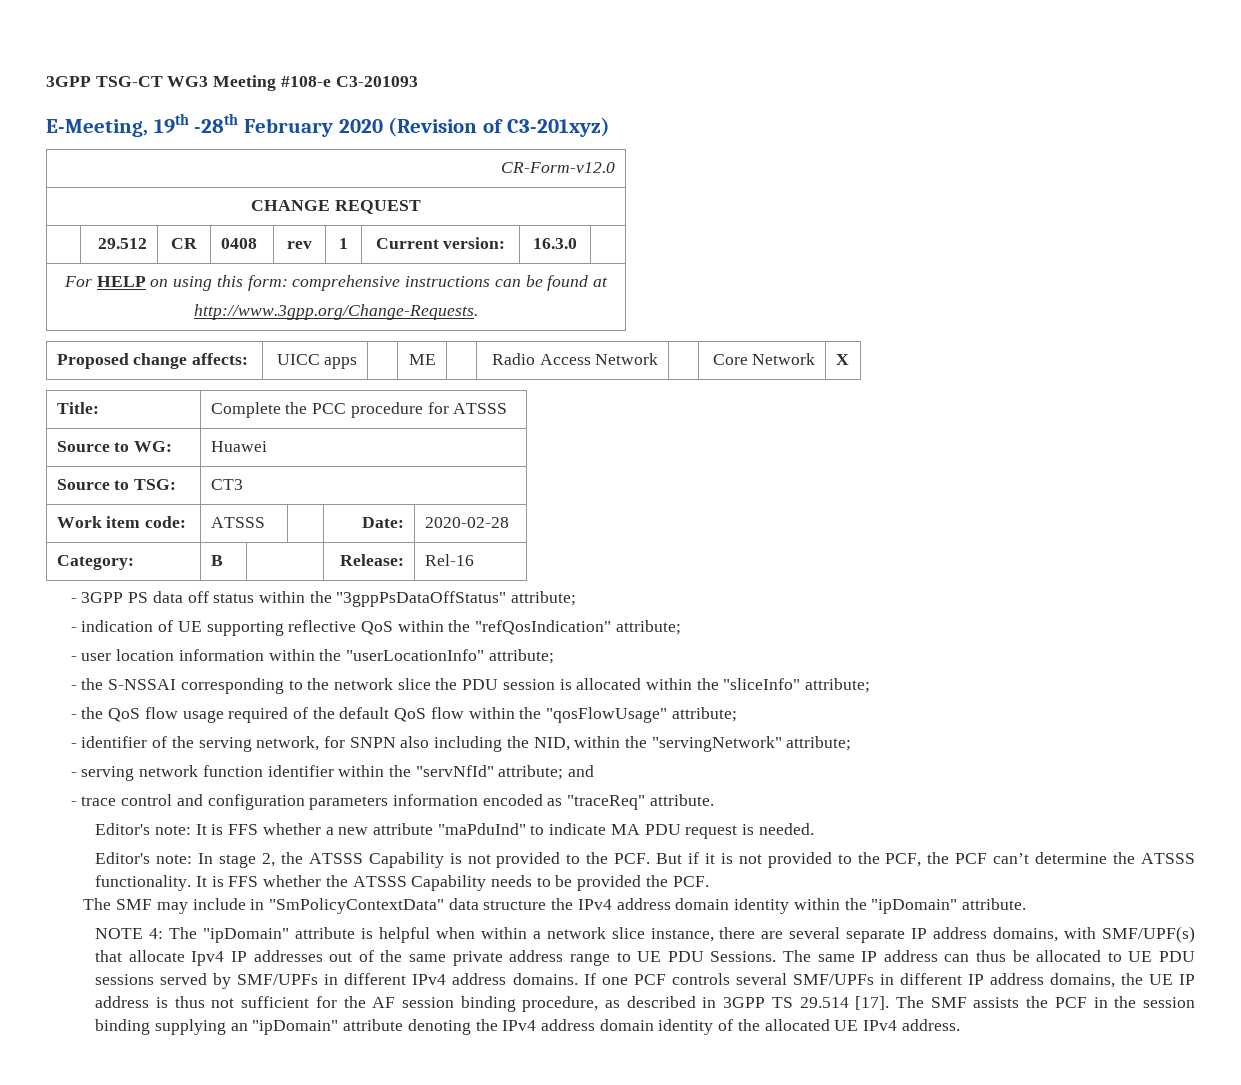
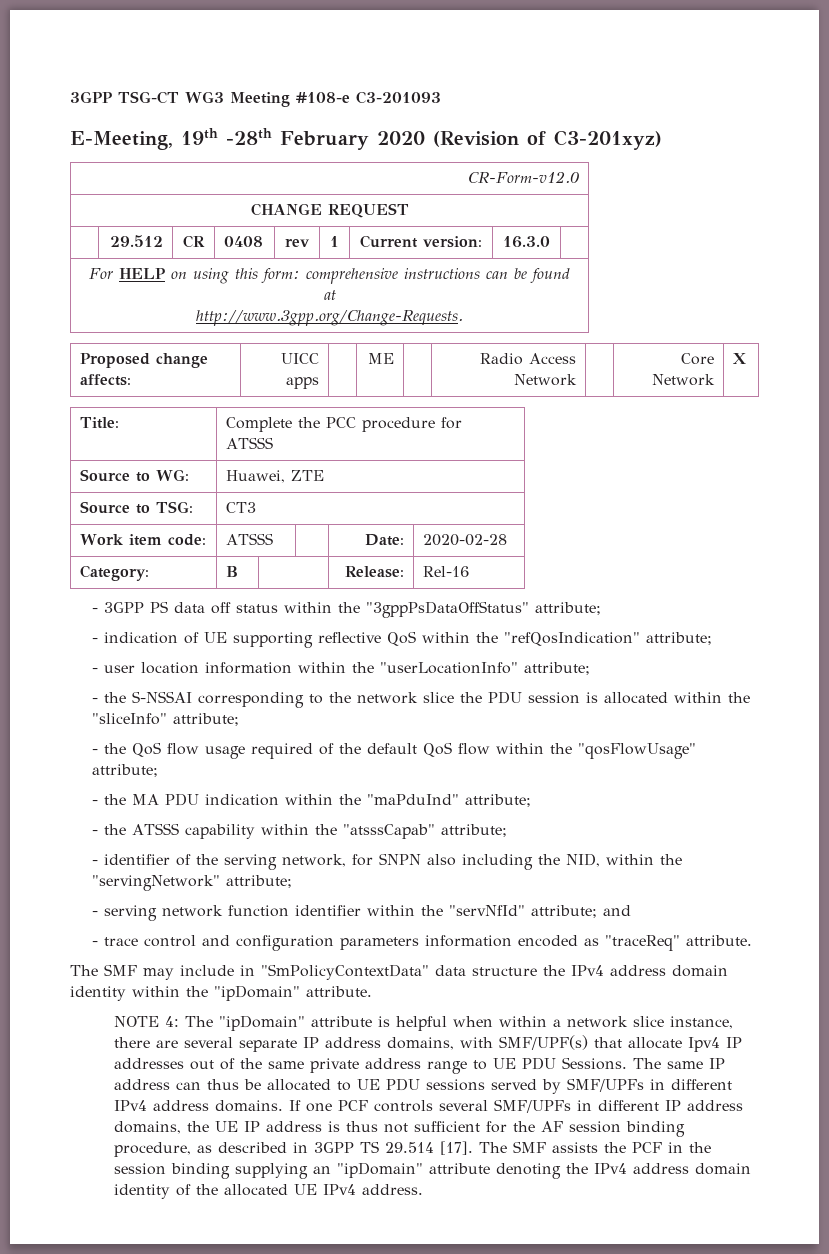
- Source to WG: | Huawei
+ Source to WG: | Huawei, ZTE
+ - the MA PDU indication within the "maPduInd" attribute;
+ - the ATSSS capability within the "atsssCapab" attribute;
- Editor's note: It is FFS whether a new attribute "maPduInd" to indicate MA PDU request is needed.
- Editor's note: In stage 2, the ATSSS Capability is not provided to the PCF. But if it is not provided to the PCF, the PCF can’t determine the ATSSS functionality. It is FFS whether the ATSSS Capability needs to be provided the PCF.

